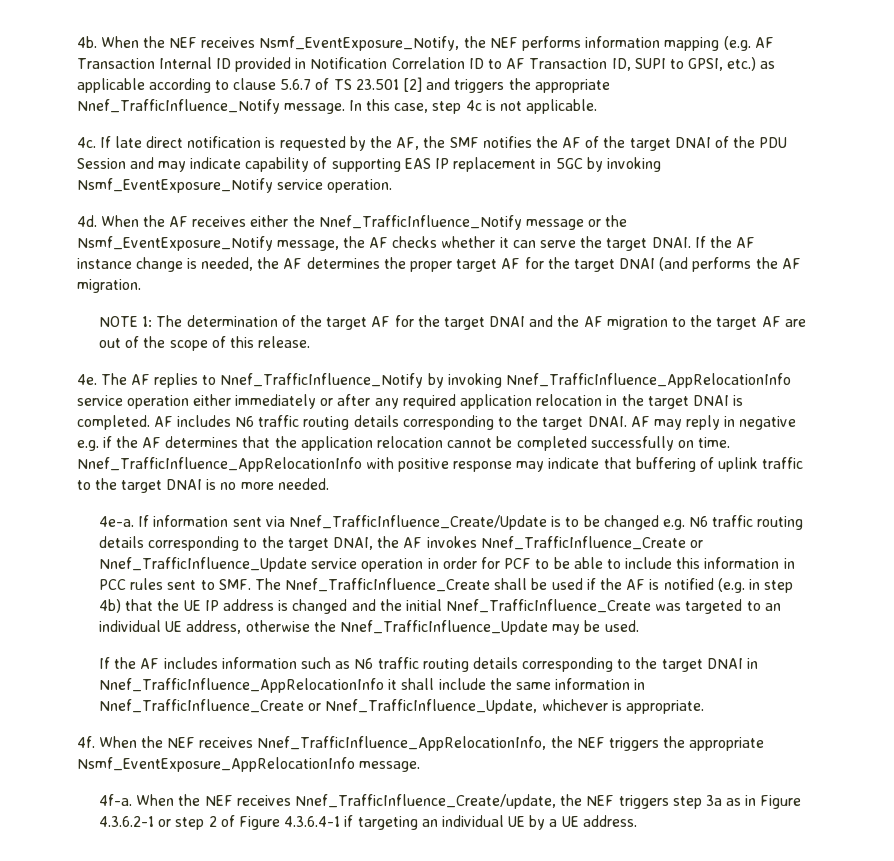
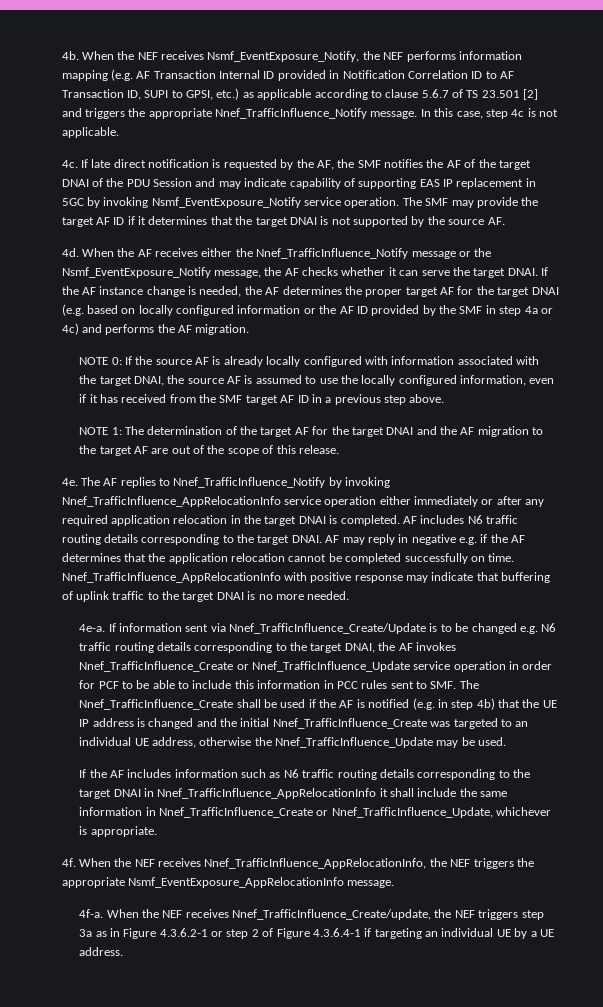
+ The SMF may provide the target AF ID if it determines that the target DNAI is not supported by the source AF.
- If the AF instance change is needed, the AF determines the proper target AF for the target DNAI (and performs the AF migration.
+ If the AF instance change is needed, the AF determines the proper target AF for the target DNAI (e.g. based on locally configured information or the AF ID provided by the SMF in step 4a or 4c) and performs the AF migration.
+ NOTE 0: If the source AF is already locally configured with information associated with the target DNAI, the source AF is assumed to use the locally configured information, even if it has received from the SMF target AF ID in a previous step above.

